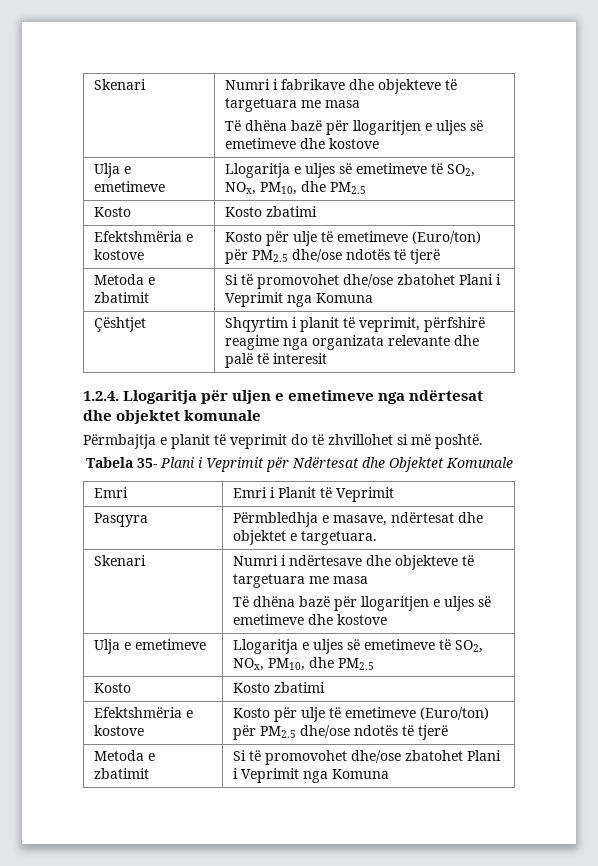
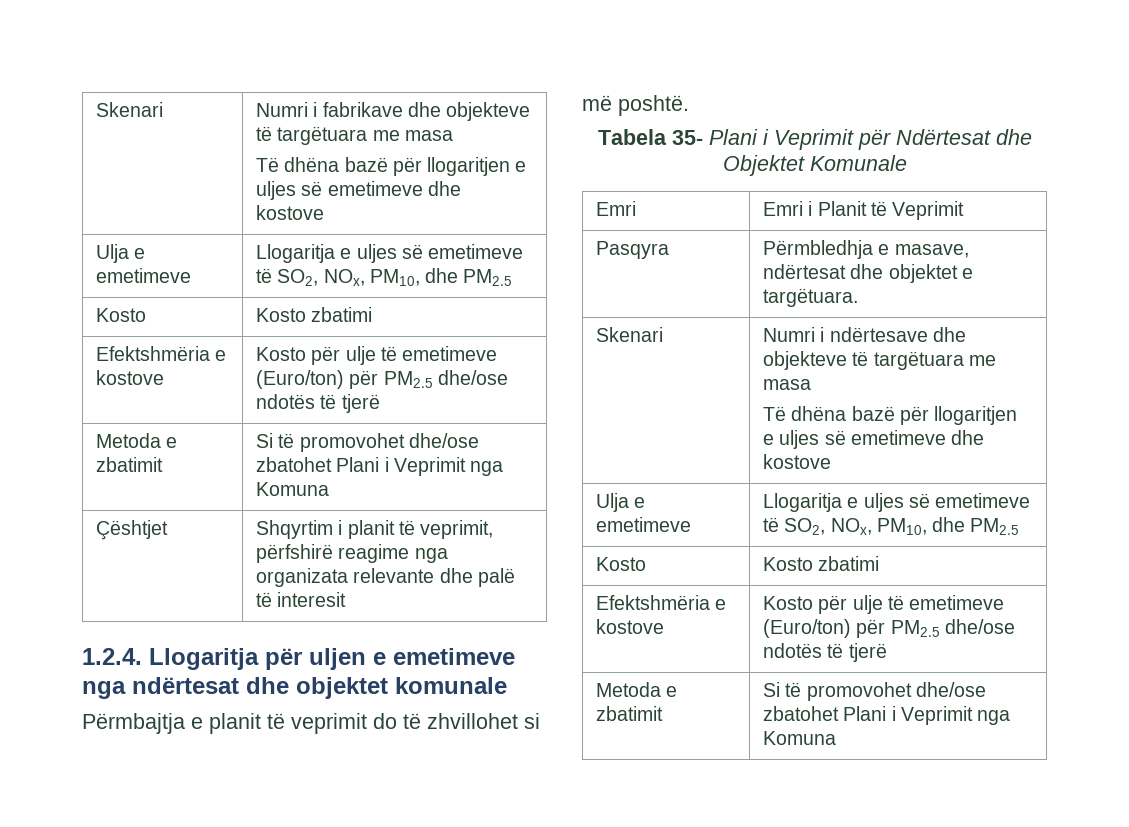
- Skenari | Numri i fabrikave dhe objekteve të targetuara me masa
+ Skenari | Numri i fabrikave dhe objekteve të targëtuara me masa
- Pasqyra | Përmbledhja e masave, ndërtesat dhe objektet e targetuara.
+ Pasqyra | Përmbledhja e masave, ndërtesat dhe objektet e targëtuara.
- Skenari | Numri i ndërtesave dhe objekteve të targetuara me masa
+ Skenari | Numri i ndërtesave dhe objekteve të targëtuara me masa

